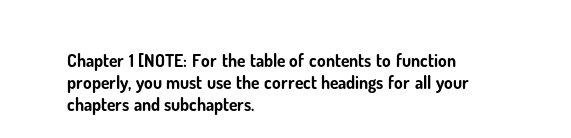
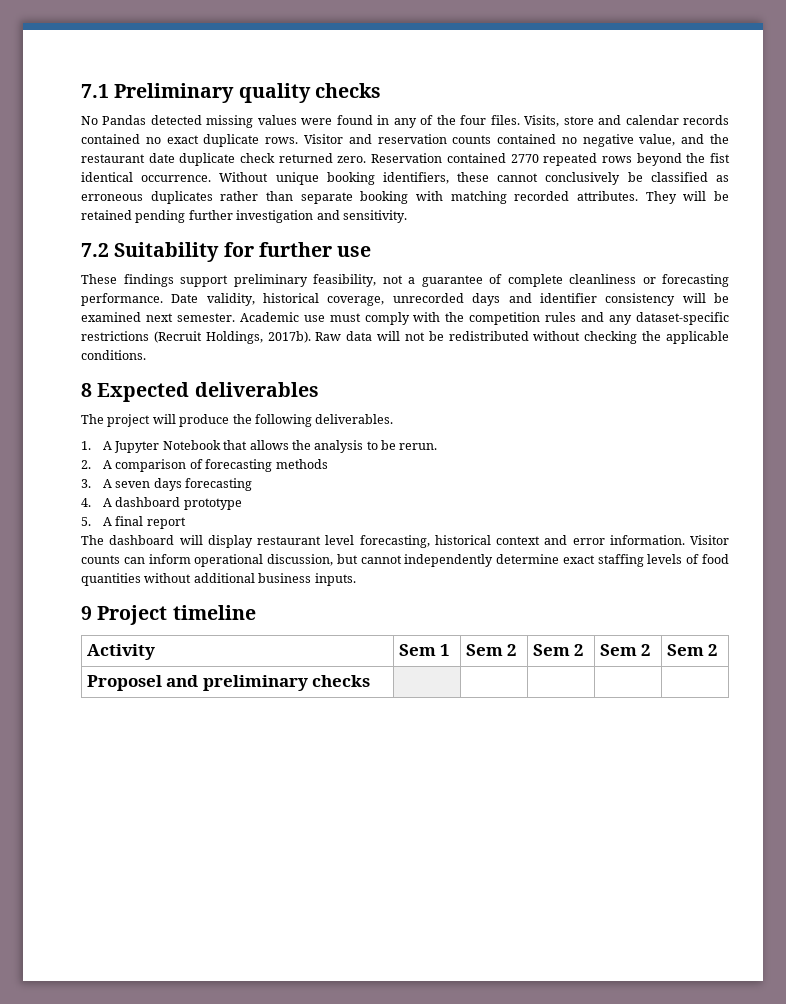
- Chapter 1 [NOTE: For the table of contents to function properly, you must use the correct headings for all your chapters and subchapters.
+ 7.1 Preliminary quality checks
+ No Pandas detected missing values were found in any of the four files. Visits, store and calendar records contained no exact duplicate rows. Visitor and reservation counts contained no negative value, and the restaurant date duplicate check returned zero. Reservation contained 2770 repeated rows beyond the fist identical occurrence. Without unique booking identifiers, these cannot conclusively be classified as erroneous duplicates rather than separate booking with matching recorded attributes. They will be retained pending further investigation and sensitivity.
+ 7.2 Suitability for further use
+ These findings support preliminary feasibility, not a guarantee of complete cleanliness or forecasting performance. Date validity, historical coverage, unrecorded days and identifier consistency will be examined next semester. Academic use must comply with the competition rules and any dataset-specific restrictions (Recruit Holdings, 2017b). Raw data will not be redistributed without checking the applicable conditions.
+ 8 Expected deliverables
+ The project will produce the following deliverables.
+ 1. A Jupyter Notebook that allows the analysis to be rerun.
+ 2. A comparison of forecasting methods
+ 3. A seven days forecasting
+ 4. A dashboard prototype
+ 5. A final report
+ The dashboard will display restaurant level forecasting, historical context and error information. Visitor counts can inform operational discussion, but cannot independently determine exact staffing levels of food quantities without additional business inputs.
+ 9 Project timeline
+ Activity | Sem 1 | Sem 2 | Sem 2 | Sem 2 | Sem 2
+ Proposel and preliminary checks | | | | |

